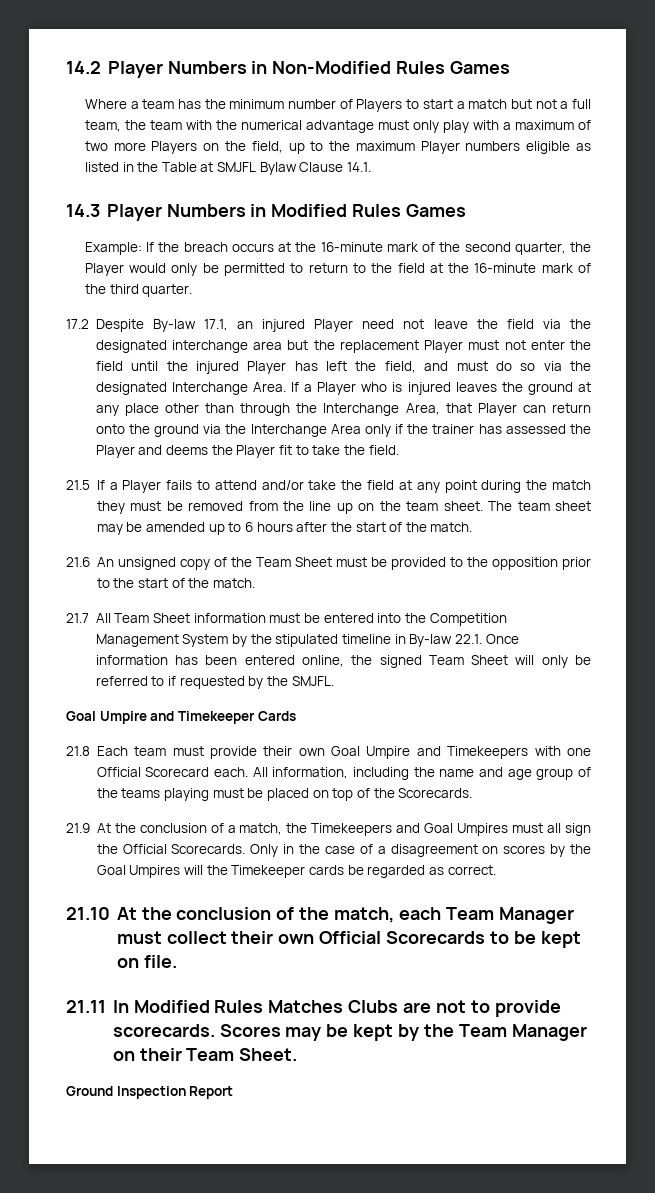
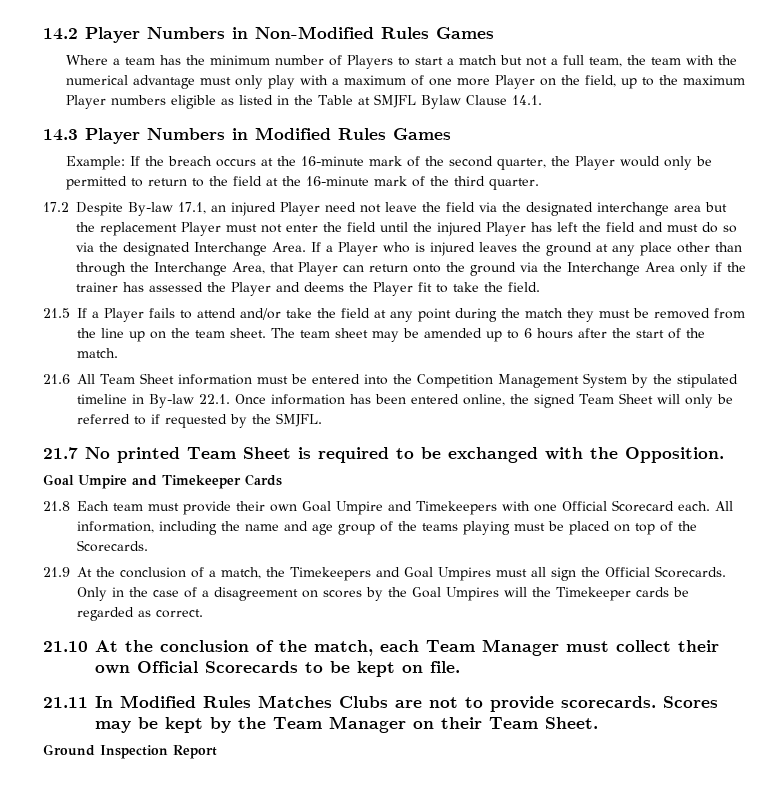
- Where a team has the minimum number of Players to start a match but not a full team, the team with the numerical advantage must only play with a maximum of two more Players on the field, up to the maximum Player numbers eligible as listed in the Table at SMJFL Bylaw Clause 14.1.
+ Where a team has the minimum number of Players to start a match but not a full team, the team with the numerical advantage must only play with a maximum of one more Player on the field, up to the maximum Player numbers eligible as listed in the Table at SMJFL Bylaw Clause 14.1.
- 17.2 Despite By-law 17.1, an injured Player need not leave the field via the designated interchange area but the replacement Player must not enter the field until the injured Player has left the field, and must do so via the designated Interchange Area.
+ 17.2 Despite By-law 17.1, an injured Player need not leave the field via the designated interchange area but the replacement Player must not enter the field until the injured Player has left the field and must do so via the designated Interchange Area.
- 21.6 An unsigned copy of the Team Sheet must be provided to the opposition prior to the start of the match.
- 21.7 All Team Sheet information must be entered into the Competition Management System by the stipulated timeline in By-law 22.1. Once information has been entered online, the signed Team Sheet will only be referred to if requested by the SMJFL.
+ 21.6 All Team Sheet information must be entered into the Competition Management System by the stipulated timeline in By-law 22.1. Once information has been entered online, the signed Team Sheet will only be referred to if requested by the SMJFL.
+ 21.7 No printed Team Sheet is required to be exchanged with the Opposition.

